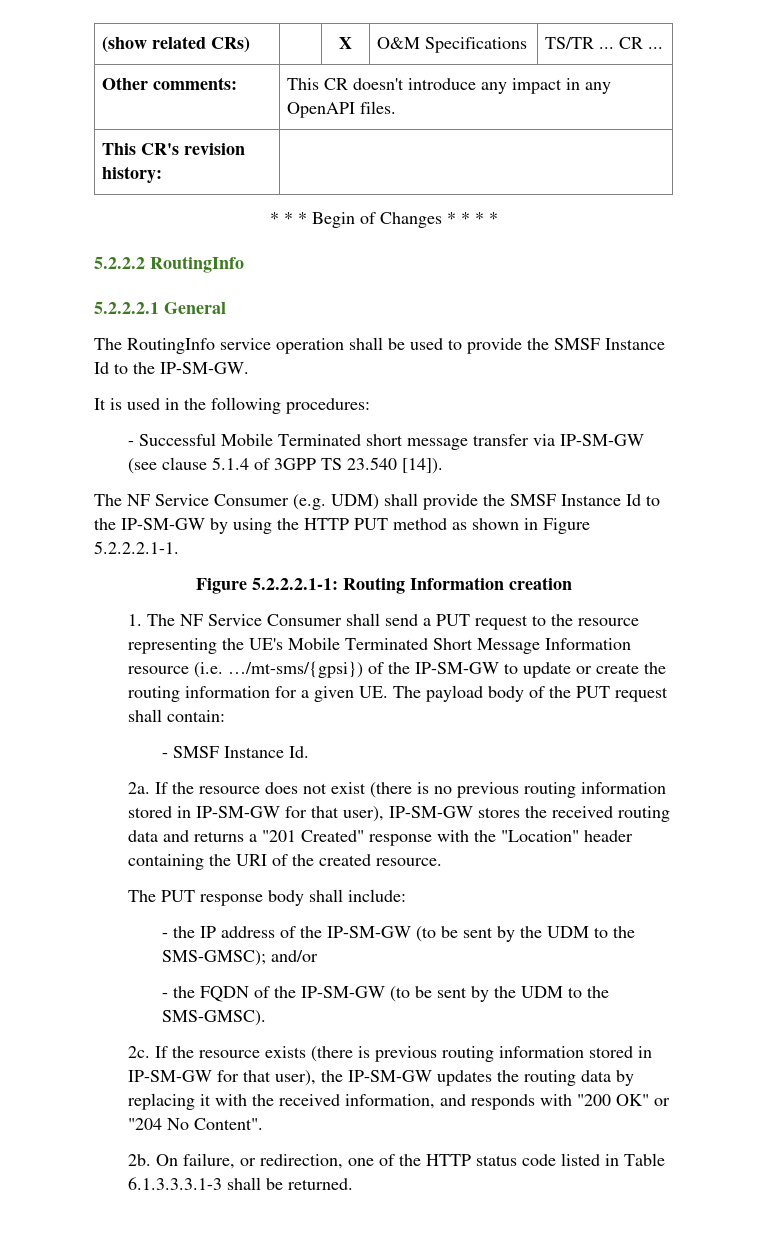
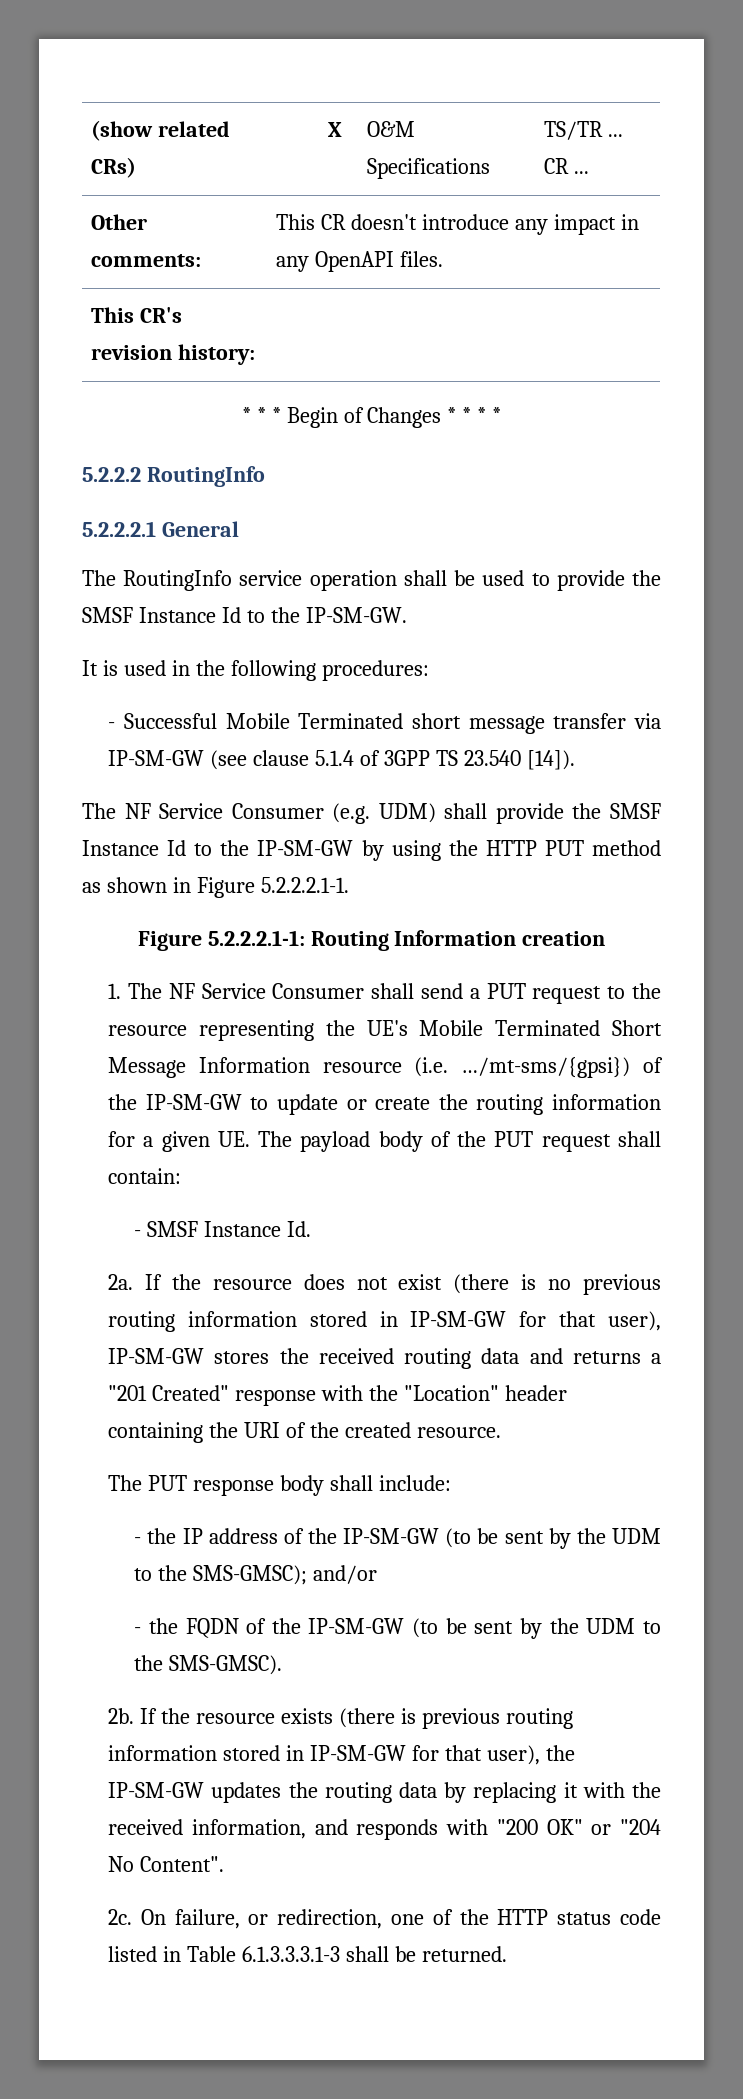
- 2c.
+ 2b.
- 2b.
+ 2c.

